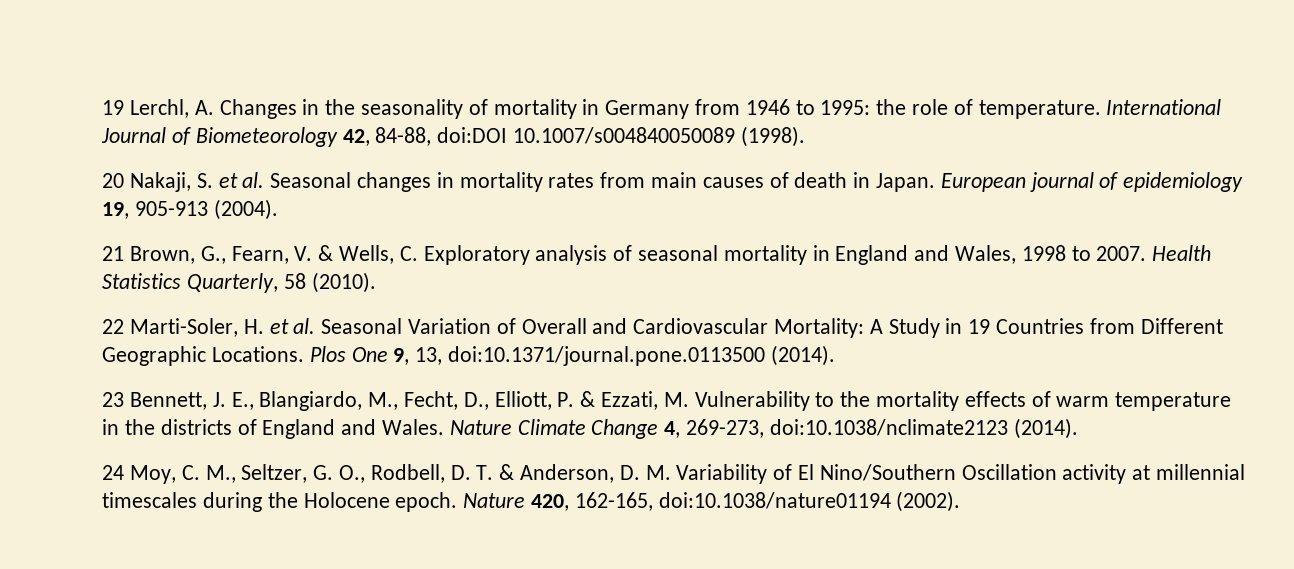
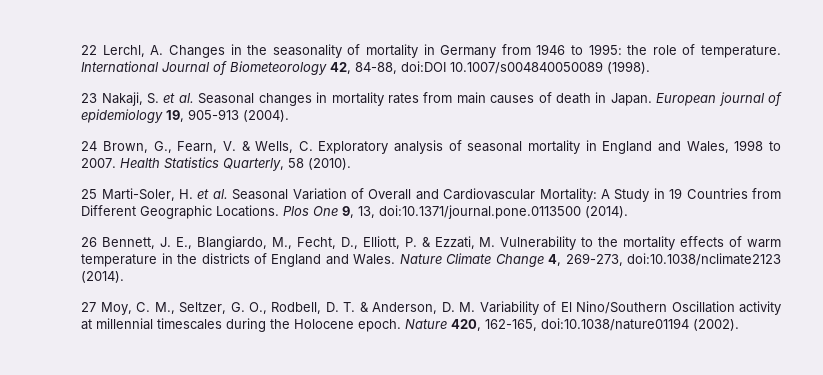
- 19 Lerchl, A. Changes in the seasonality of mortality in Germany from 1946 to 1995: the role of temperature.
+ 22 Lerchl, A. Changes in the seasonality of mortality in Germany from 1946 to 1995: the role of temperature.
- 20 Nakaji, S. et al. Seasonal changes in mortality rates from main causes of death in Japan.
+ 23 Nakaji, S. et al. Seasonal changes in mortality rates from main causes of death in Japan.
- 21 Brown, G., Fearn, V. & Wells, C. Exploratory analysis of seasonal mortality in England and Wales, 1998 to 2007.
+ 24 Brown, G., Fearn, V. & Wells, C. Exploratory analysis of seasonal mortality in England and Wales, 1998 to 2007.
- 22 Marti-Soler, H. et al. Seasonal Variation of Overall and Cardiovascular Mortality: A Study in 19 Countries from Different Geographic Locations.
+ 25 Marti-Soler, H. et al. Seasonal Variation of Overall and Cardiovascular Mortality: A Study in 19 Countries from Different Geographic Locations.
- 23 Bennett, J. E., Blangiardo, M., Fecht, D., Elliott, P. & Ezzati, M. Vulnerability to the mortality effects of warm temperature in the districts of England and Wales.
+ 26 Bennett, J. E., Blangiardo, M., Fecht, D., Elliott, P. & Ezzati, M. Vulnerability to the mortality effects of warm temperature in the districts of England and Wales.
- 24 Moy, C. M., Seltzer, G. O., Rodbell, D. T. & Anderson, D. M. Variability of El Nino/Southern Oscillation activity at millennial timescales during the Holocene epoch.
+ 27 Moy, C. M., Seltzer, G. O., Rodbell, D. T. & Anderson, D. M. Variability of El Nino/Southern Oscillation activity at millennial timescales during the Holocene epoch.

